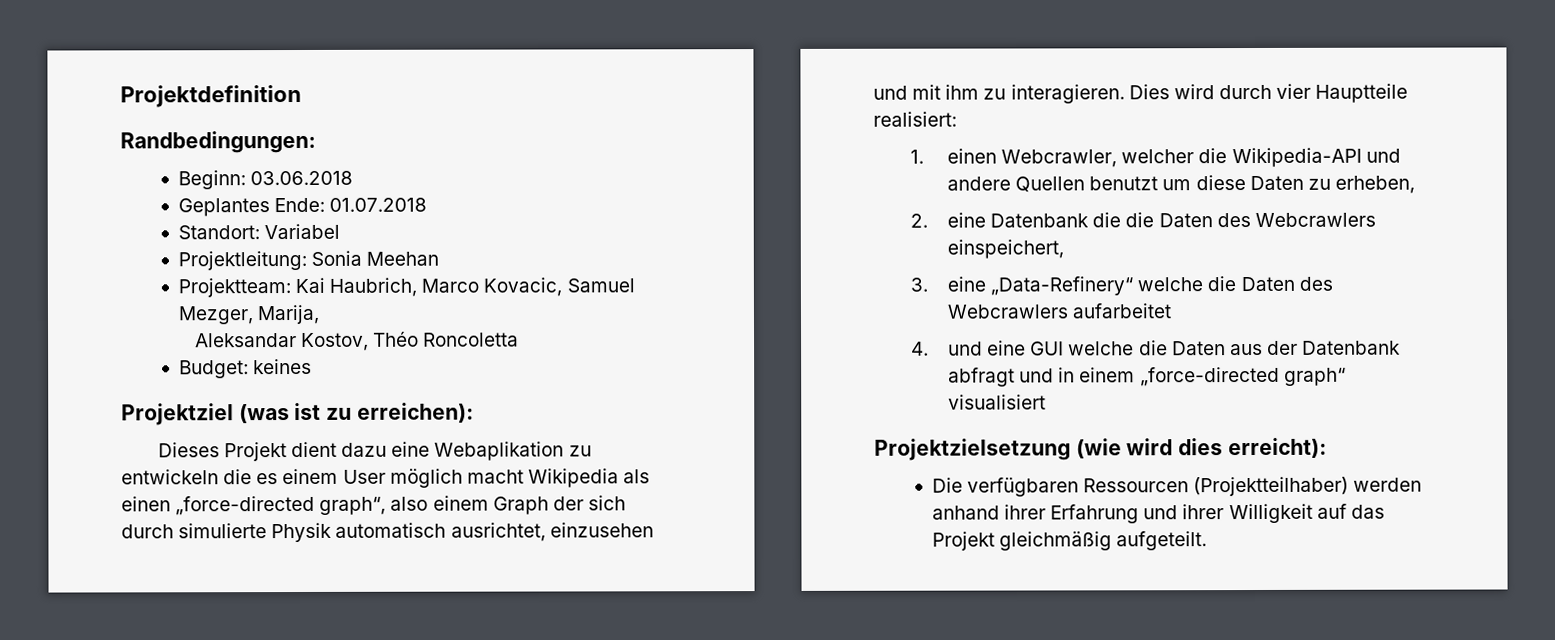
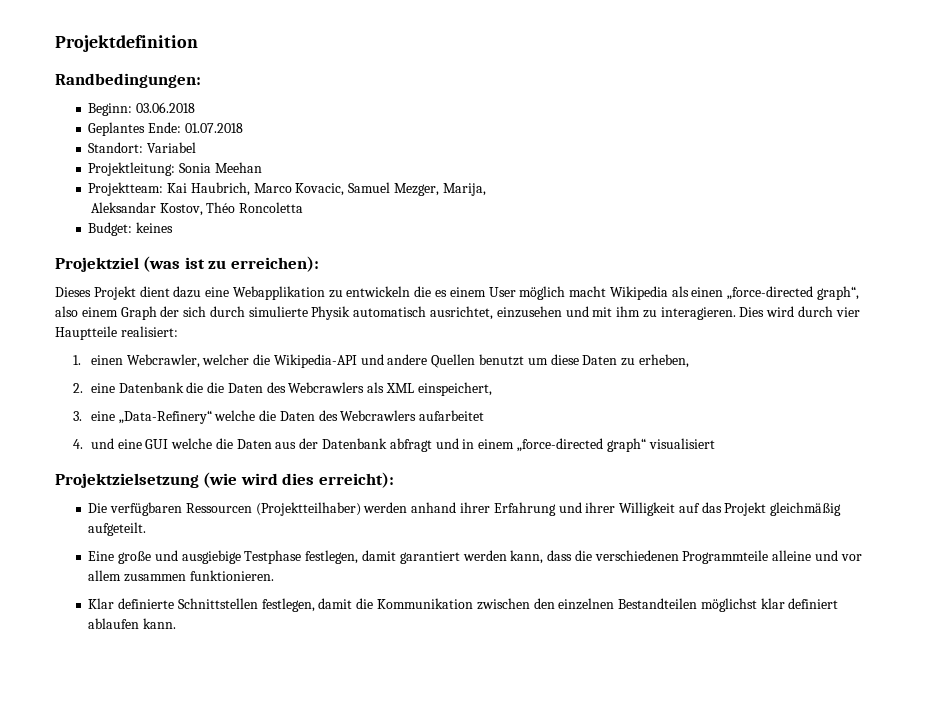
- Dieses Projekt dient dazu eine Webaplikation zu entwickeln die es einem User möglich macht Wikipedia als einen „force-directed graph“, also einem Graph der sich durch simulierte Physik automatisch ausrichtet, einzusehen und mit ihm zu interagieren.
+ Dieses Projekt dient dazu eine Webapplikation zu entwickeln die es einem User möglich macht Wikipedia als einen „force-directed graph“, also einem Graph der sich durch simulierte Physik automatisch ausrichtet, einzusehen und mit ihm zu interagieren.
- 2. eine Datenbank die die Daten des Webcrawlers einspeichert,
+ 2. eine Datenbank die die Daten des Webcrawlers als XML einspeichert,
+ Eine große und ausgiebige Testphase festlegen, damit garantiert werden kann, dass die verschiedenen Programmteile alleine und vor allem zusammen funktionieren.
+ Klar definierte Schnittstellen festlegen, damit die Kommunikation zwischen den einzelnen Bestandteilen möglichst klar definiert ablaufen kann.

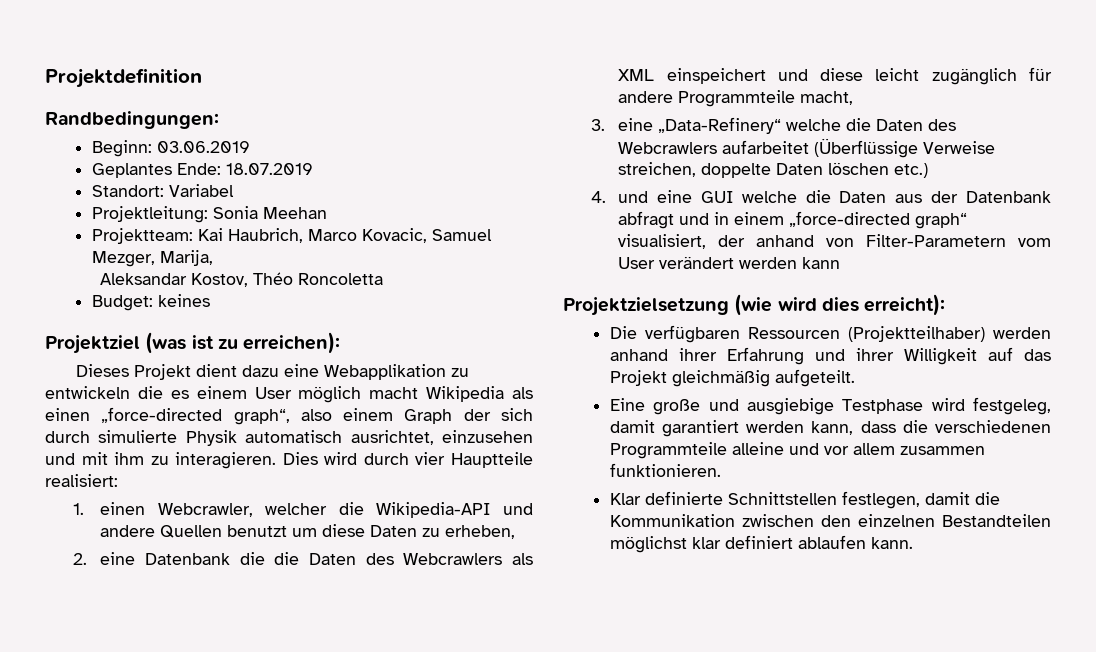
- Beginn: 03.06.2018
+ Beginn: 03.06.2019
- Geplantes Ende: 01.07.2018
+ Geplantes Ende: 18.07.2019
- 2. eine Datenbank die die Daten des Webcrawlers als XML einspeichert,
+ 2. eine Datenbank die die Daten des Webcrawlers als XML einspeichert und diese leicht zugänglich für andere Programmteile macht,
- 3. eine „Data-Refinery“ welche die Daten des Webcrawlers aufarbeitet
+ 3. eine „Data-Refinery“ welche die Daten des Webcrawlers aufarbeitet (Überflüssige Verweise streichen, doppelte Daten löschen etc.)
- 4. und eine GUI welche die Daten aus der Datenbank abfragt und in einem „force-directed graph“ visualisiert
+ 4. und eine GUI welche die Daten aus der Datenbank abfragt und in einem „force-directed graph“ visualisiert, der anhand von Filter-Parametern vom User verändert werden kann
- Eine große und ausgiebige Testphase festlegen, damit garantiert werden kann, dass die verschiedenen Programmteile alleine und vor allem zusammen funktionieren.
+ Eine große und ausgiebige Testphase wird festgeleg, damit garantiert werden kann, dass die verschiedenen Programmteile alleine und vor allem zusammen funktionieren.

